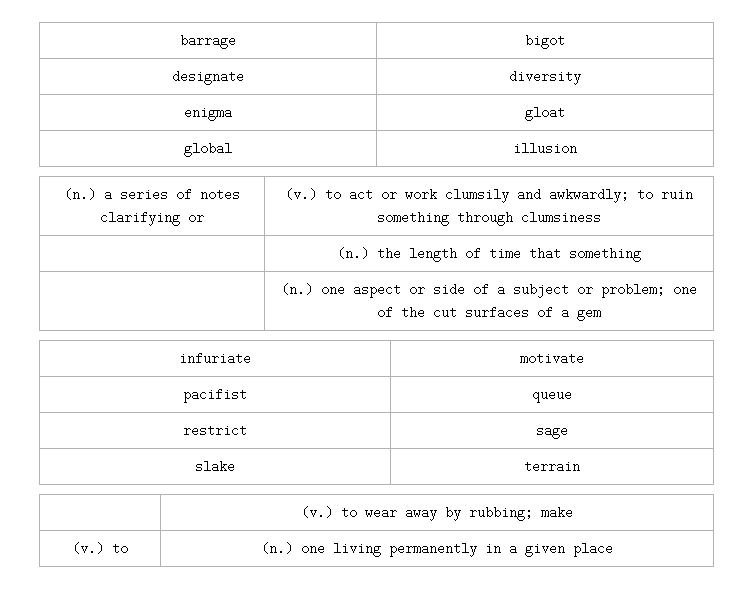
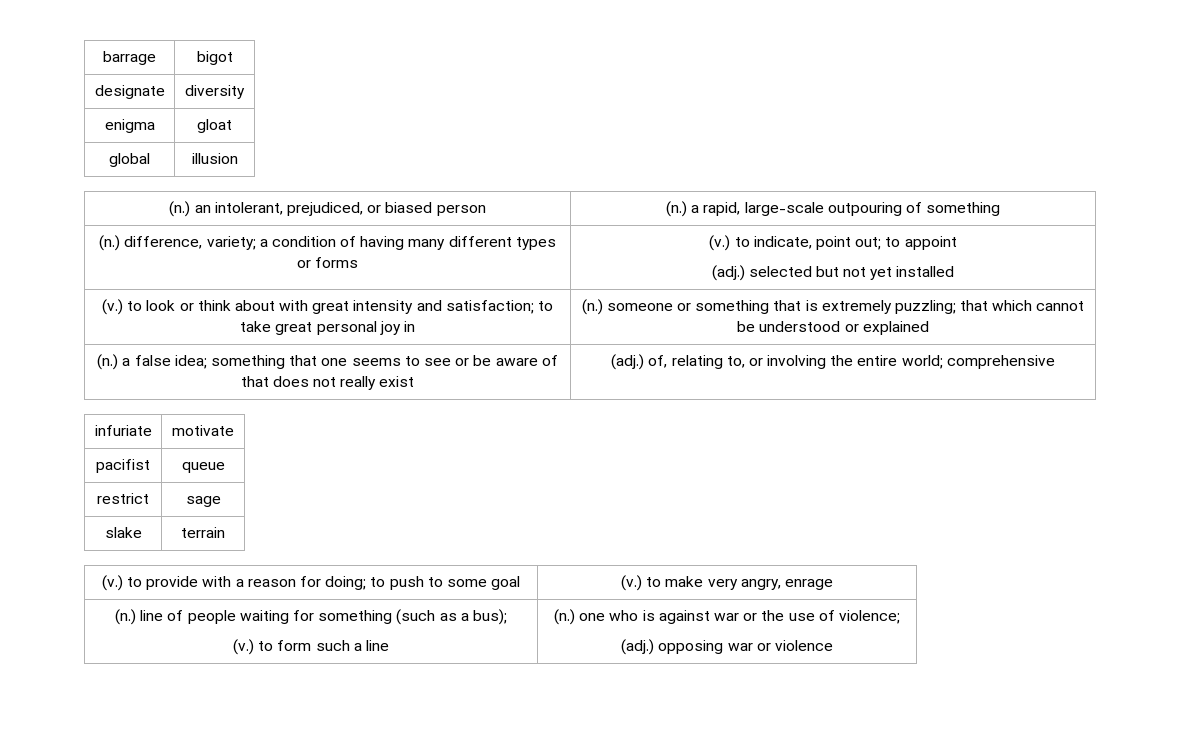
- (n.) a series of notes clarifying or | (v.) to act or work clumsily and awkwardly; to ruin something through clumsiness
- | (n.) the length of time that something
- | (n.) one aspect or side of a subject or problem; one of the cut surfaces of a gem
+ (n.) an intolerant, prejudiced, or biased person | (n.) a rapid, large-scale outpouring of something
+ (n.) difference, variety; a condition of having many different types or forms | (v.) to indicate, point out; to appoint
+ (adj.) selected but not yet installed
+ (v.) to look or think about with great intensity and satisfaction; to take great personal joy in | (n.) someone or something that is extremely puzzling; that which cannot be understood or explained
+ (n.) a false idea; something that one seems to see or be aware of that does not really exist | (adj.) of, relating to, or involving the entire world; comprehensive
- | (v.) to wear away by rubbing; make
- (v.) to | (n.) one living permanently in a given place
+ (v.) to provide with a reason for doing; to push to some goal | (v.) to make very angry, enrage
+ (n.) line of people waiting for something (such as a bus);
+ (v.) to form such a line | (n.) one who is against war or the use of violence;
+ (adj.) opposing war or violence

